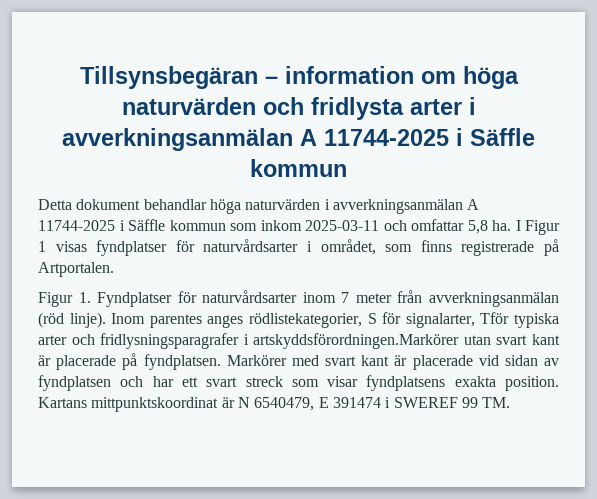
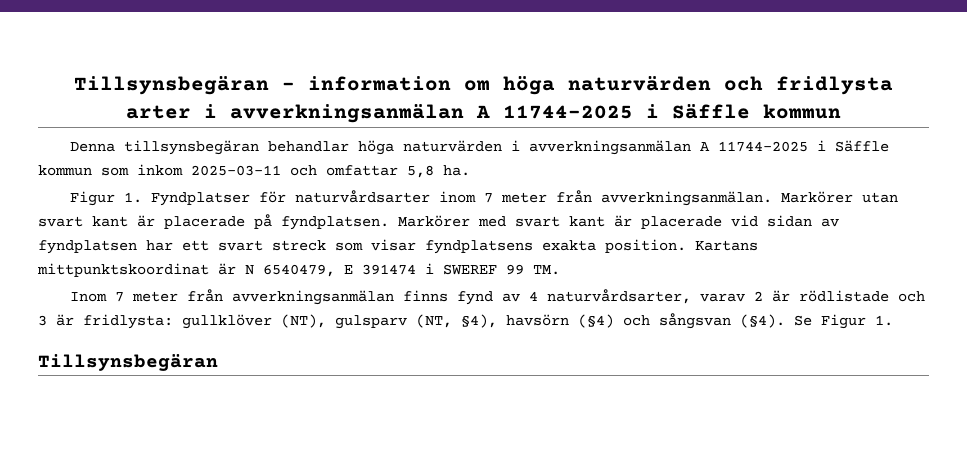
- Detta dokument behandlar höga naturvärden i avverkningsanmälan A 11744-2025 i Säffle kommun som inkom 2025-03-11 och omfattar 5,8 ha. I Figur 1 visas fyndplatser för naturvårdsarter i området, som finns registrerade på Artportalen.
+ Denna tillsynsbegäran behandlar höga naturvärden i avverkningsanmälan A 11744-2025 i Säffle kommun som inkom 2025-03-11 och omfattar 5,8 ha.
- Figur 1. Fyndplatser för naturvårdsarter inom 7 meter från avverkningsanmälan (röd linje). Inom parentes anges rödlistekategorier, S för signalarter, Tför typiska arter och fridlysningsparagrafer i artskyddsförordningen.Markörer utan svart kant är placerade på fyndplatsen.
+ Figur 1. Fyndplatser för naturvårdsarter inom 7 meter från avverkningsanmälan. Markörer utan svart kant är placerade på fyndplatsen.
- Markörer med svart kant är placerade vid sidan av fyndplatsen och har ett svart streck som visar fyndplatsens exakta position.
+ Markörer med svart kant är placerade vid sidan av fyndplatsen har ett svart streck som visar fyndplatsens exakta position.
+ Inom 7 meter från avverkningsanmälan finns fynd av 4 naturvårdsarter, varav 2 är rödlistade och 3 är fridlysta: gullklöver (NT), gulsparv (NT, §4), havsörn (§4) och sångsvan (§4). Se Figur 1.
+ Tillsynsbegäran

